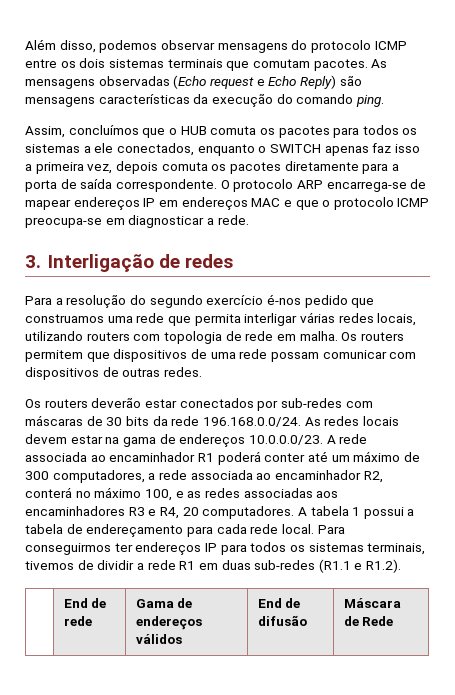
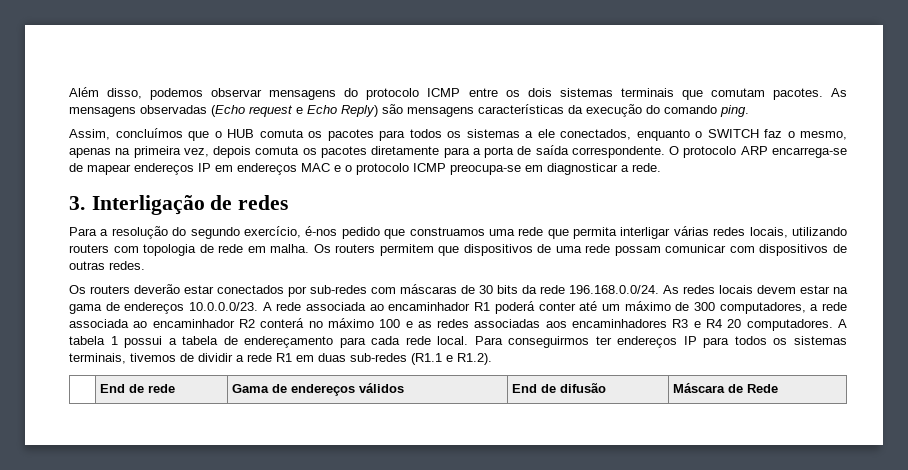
- Assim, concluímos que o HUB comuta os pacotes para todos os sistemas a ele conectados, enquanto o SWITCH apenas faz isso a primeira vez, depois comuta os pacotes diretamente para a porta de saída correspondente.
+ Assim, concluímos que o HUB comuta os pacotes para todos os sistemas a ele conectados, enquanto o SWITCH faz o mesmo, apenas na primeira vez, depois comuta os pacotes diretamente para a porta de saída correspondente.
- O protocolo ARP encarrega-se de mapear endereços IP em endereços MAC e que o protocolo ICMP preocupa-se em diagnosticar a rede.
+ O protocolo ARP encarrega-se de mapear endereços IP em endereços MAC e o protocolo ICMP preocupa-se em diagnosticar a rede.
- Para a resolução do segundo exercício é-nos pedido que construamos uma rede que permita interligar várias redes locais, utilizando routers com topologia de rede em malha.
+ Para a resolução do segundo exercício, é-nos pedido que construamos uma rede que permita interligar várias redes locais, utilizando routers com topologia de rede em malha.
- Os routers deverão estar conectados por sub-redes com máscaras de 30 bits da rede 196.168.0.0/24. As redes locais devem estar na gama de endereços 10.0.0.0/23. A rede associada ao encaminhador R1 poderá conter até um máximo de 300 computadores, a rede associada ao encaminhador R2, conterá no máximo 100, e as redes associadas aos encaminhadores R3 e R4, 20 computadores.
+ Os routers deverão estar conectados por sub-redes com máscaras de 30 bits da rede 196.168.0.0/24. As redes locais devem estar na gama de endereços 10.0.0.0/23. A rede associada ao encaminhador R1 poderá conter até um máximo de 300 computadores, a rede associada ao encaminhador R2 conterá no máximo 100 e as redes associadas aos encaminhadores R3 e R4 20 computadores.

